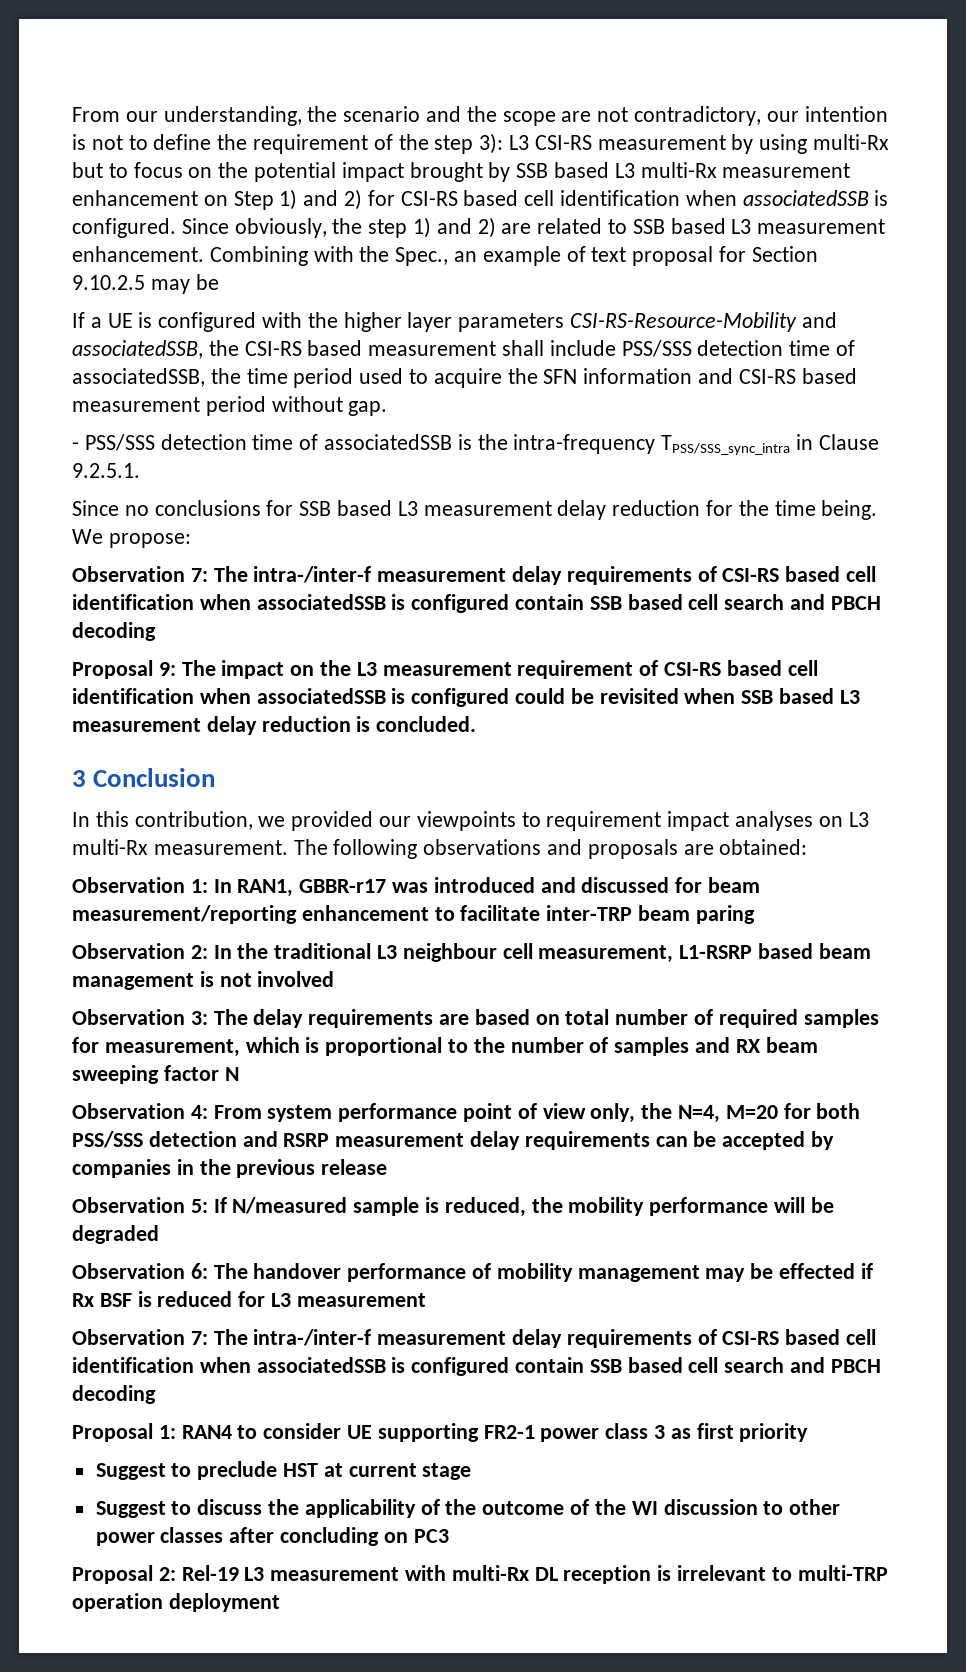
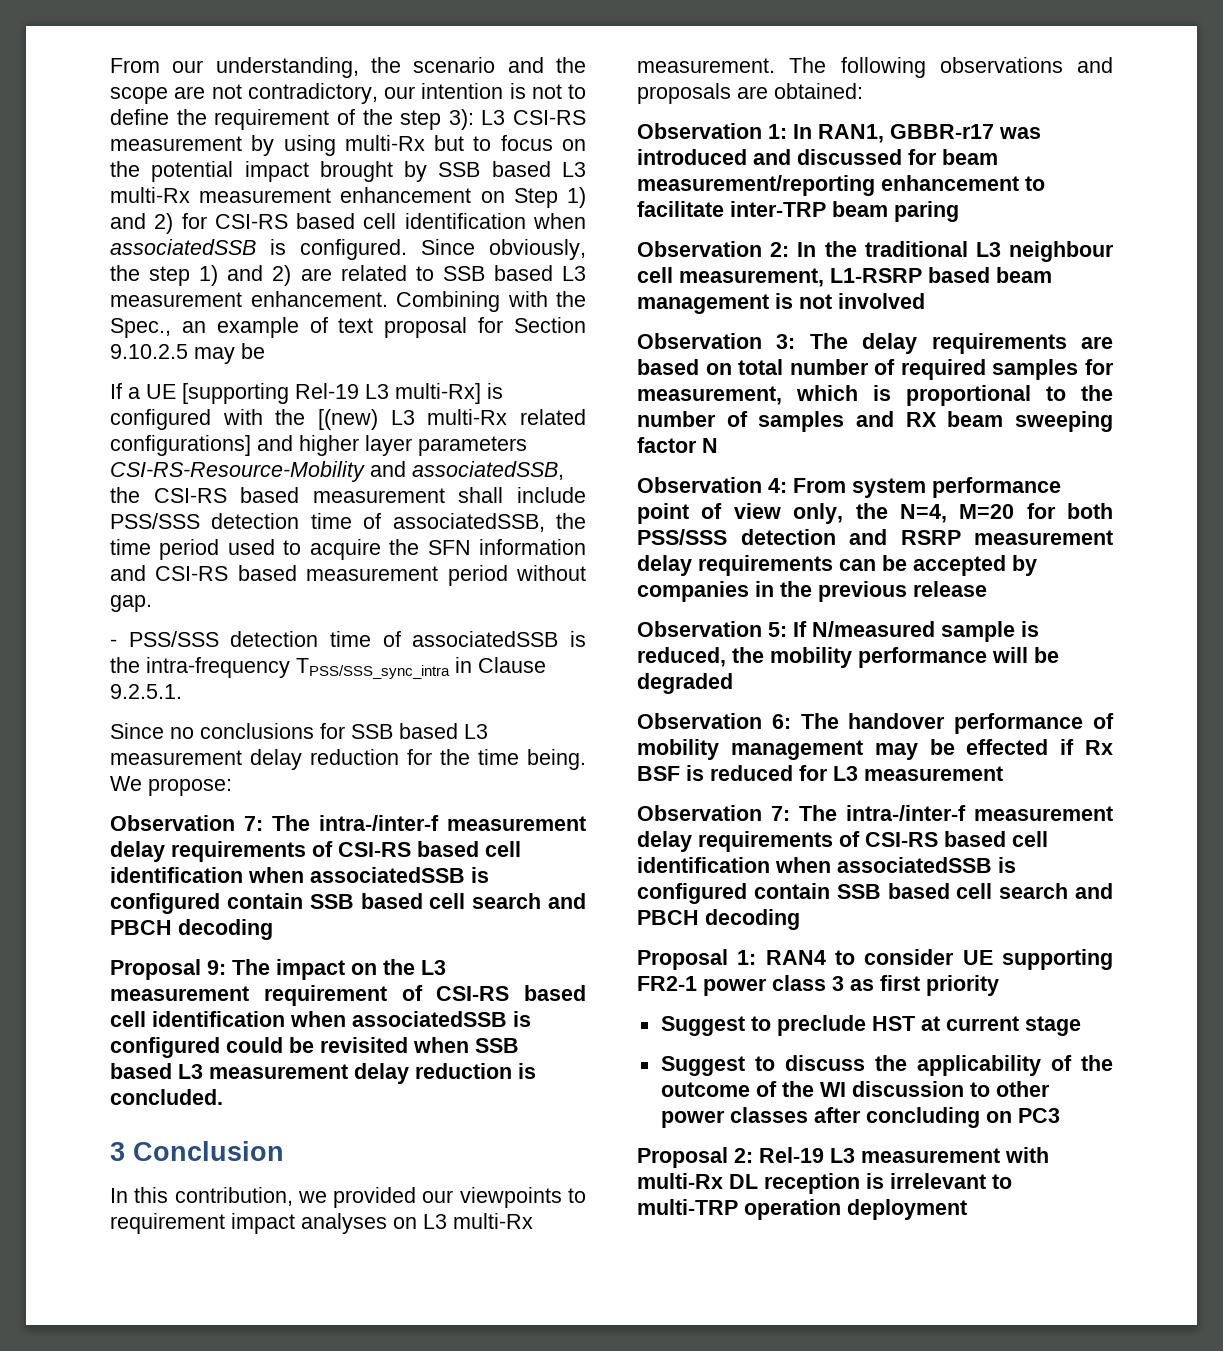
- If a UE is configured with the higher layer parameters CSI-RS-Resource-Mobility and associatedSSB, the CSI-RS based measurement shall include PSS/SSS detection time of associatedSSB, the time period used to acquire the SFN information and CSI-RS based measurement period without gap.
+ If a UE [supporting Rel-19 L3 multi-Rx] is configured with the [(new) L3 multi-Rx related configurations] and higher layer parameters CSI-RS-Resource-Mobility and associatedSSB, the CSI-RS based measurement shall include PSS/SSS detection time of associatedSSB, the time period used to acquire the SFN information and CSI-RS based measurement period without gap.

